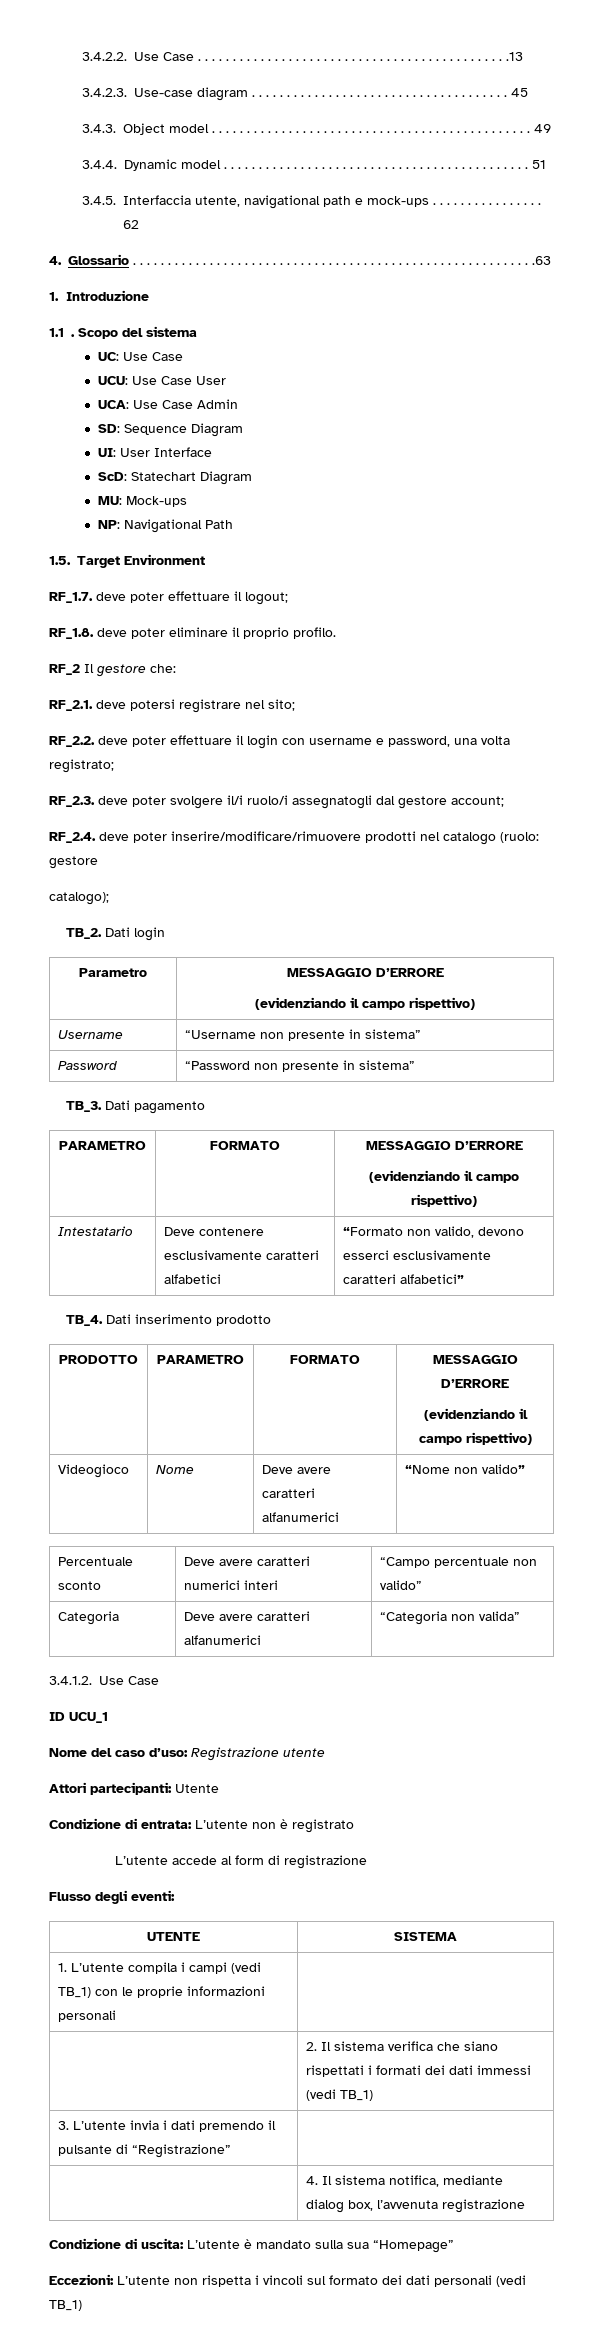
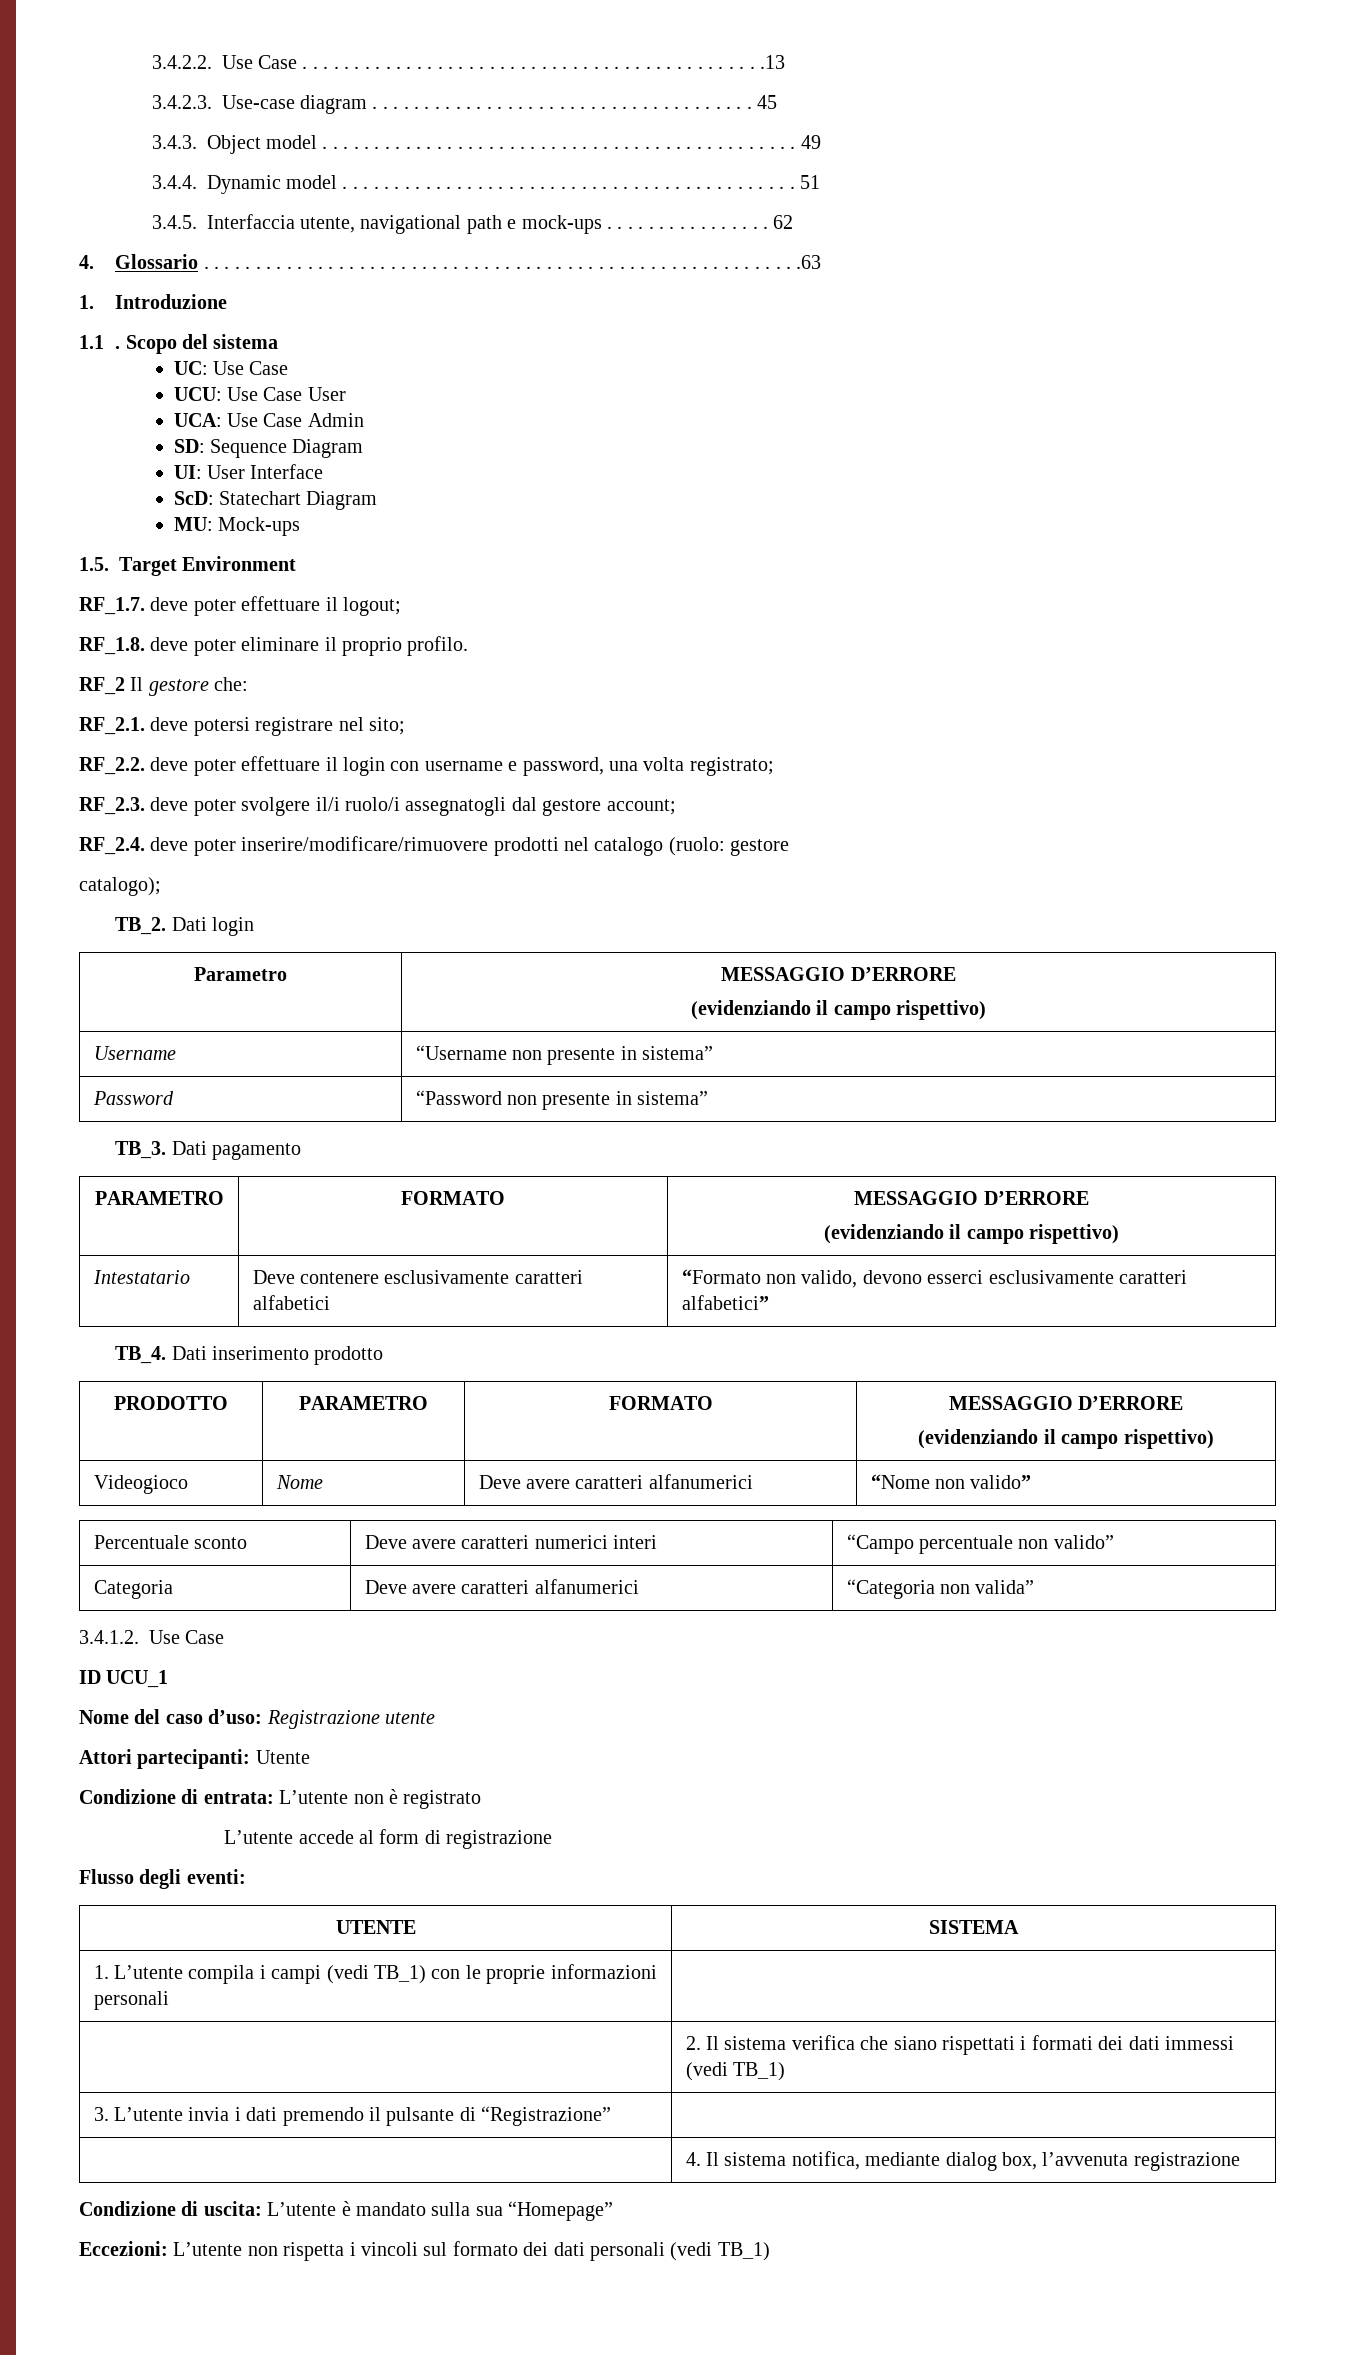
- NP: Navigational Path

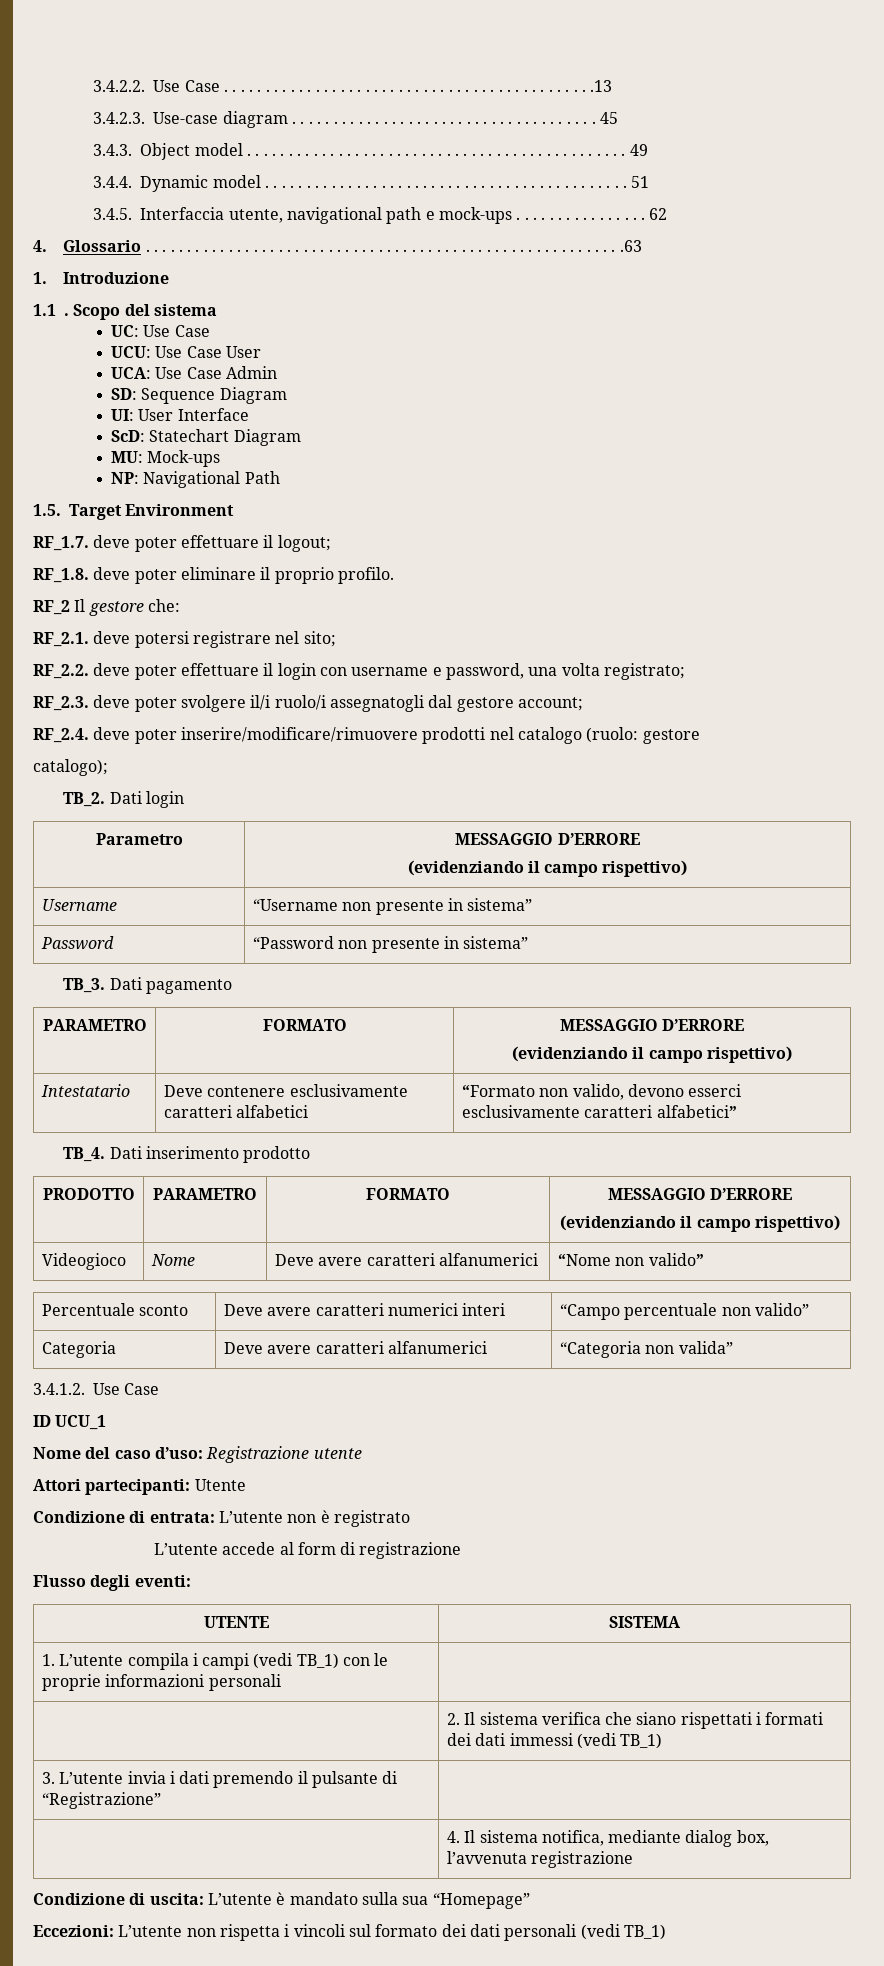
+ NP: Navigational Path

